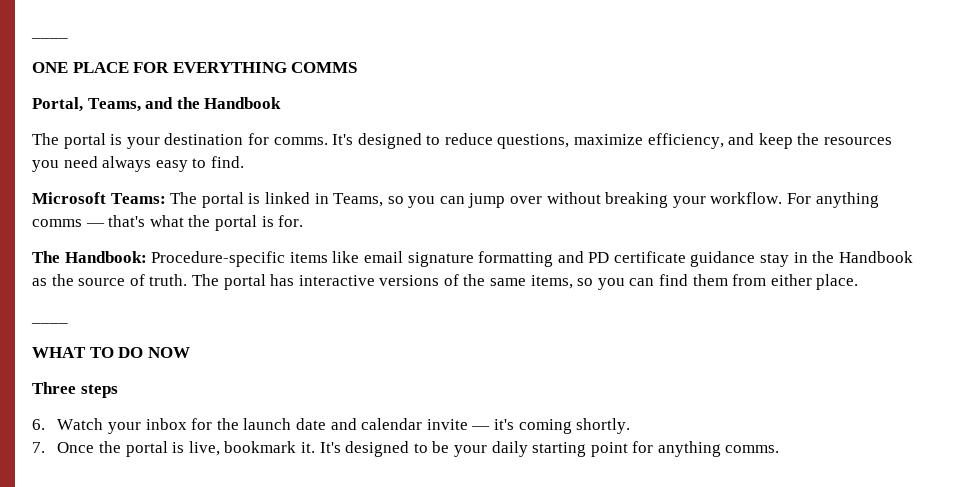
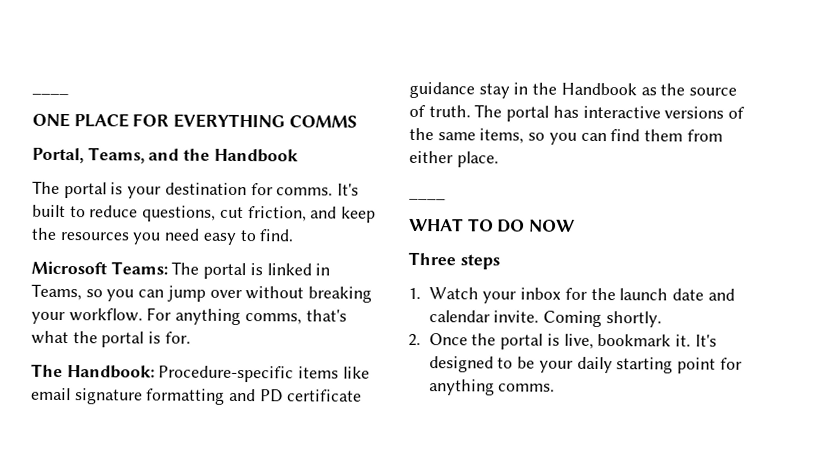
- It's designed to reduce questions, maximize efficiency, and keep the resources you need always easy to find.
+ It's built to reduce questions, cut friction, and keep the resources you need easy to find.
- For anything comms — that's what the portal is for.
+ For anything comms, that's what the portal is for.
- 6. Watch your inbox for the launch date and calendar invite — it's coming shortly.
+ 1. Watch your inbox for the launch date and calendar invite. Coming shortly.
- 7. Once the portal is live, bookmark it.
+ 2. Once the portal is live, bookmark it.

